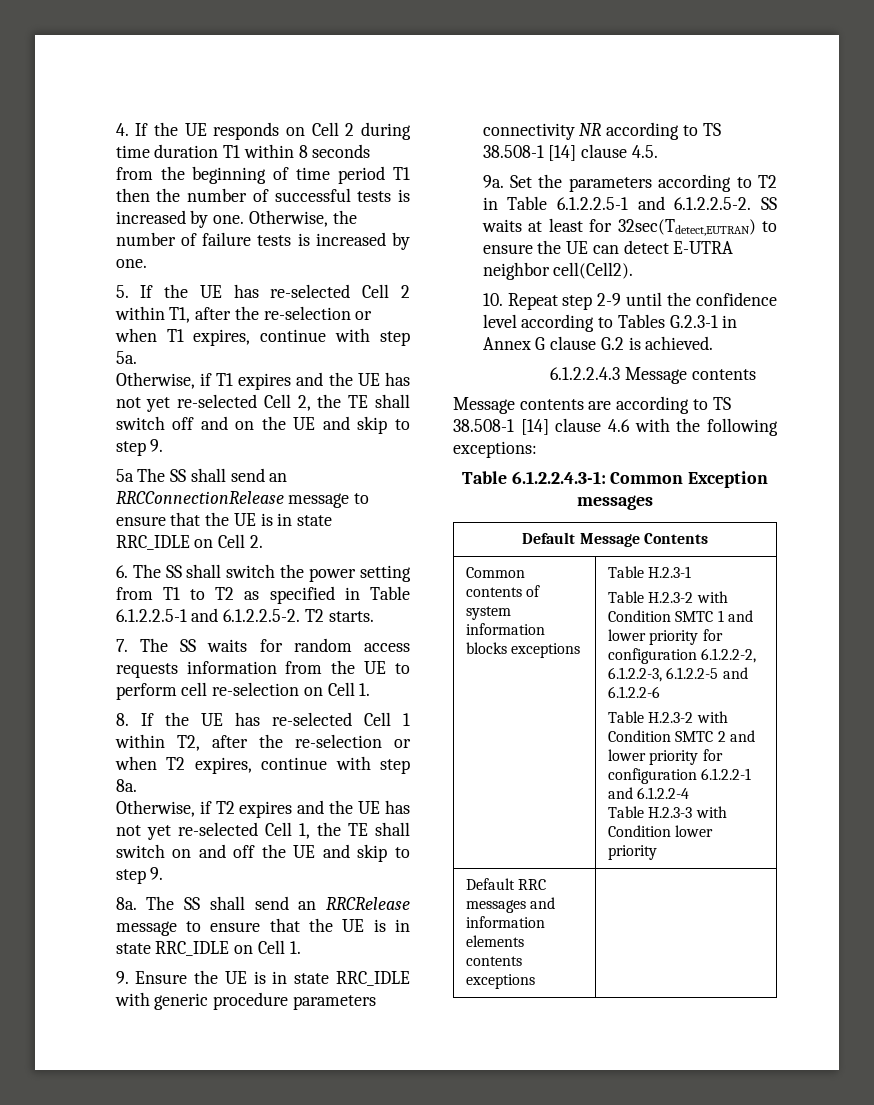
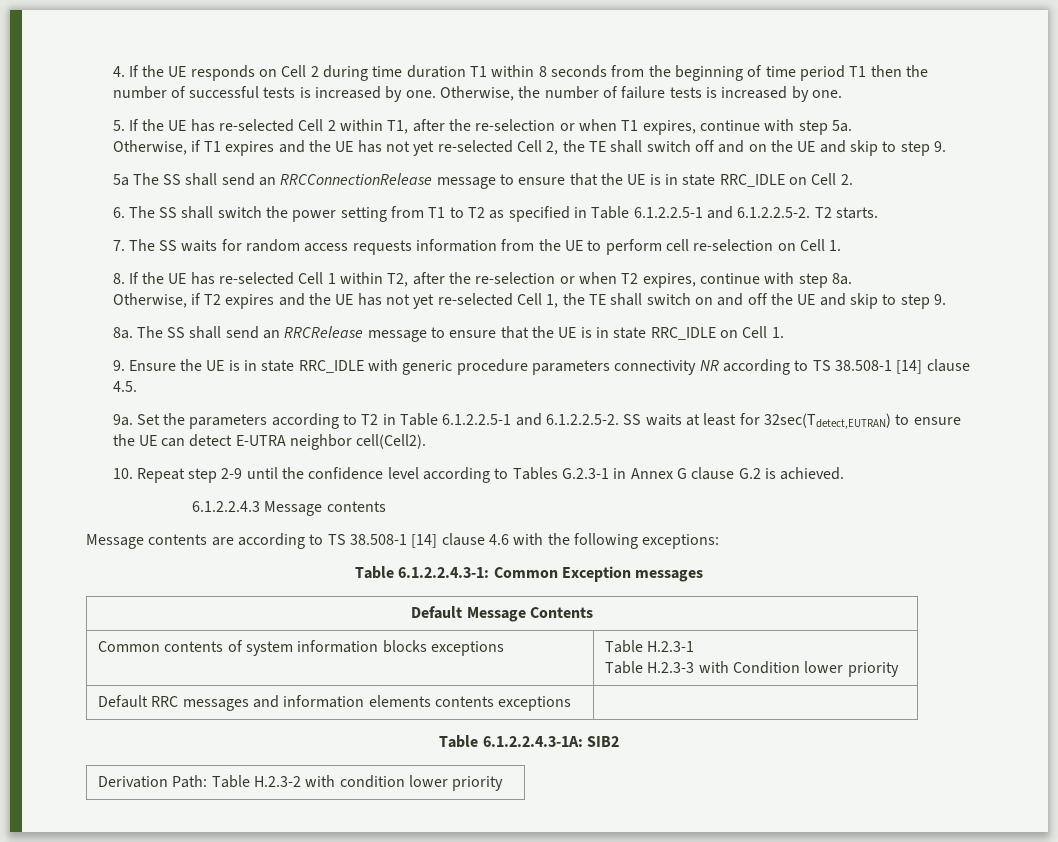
- Table H.2.3-2 with Condition SMTC 1 and lower priority for configuration 6.1.2.2-2, 6.1.2.2-3, 6.1.2.2-5 and 6.1.2.2-6
- Table H.2.3-2 with Condition SMTC 2 and lower priority for configuration 6.1.2.2-1 and 6.1.2.2-4
+ Table 6.1.2.2.4.3-1A: SIB2
+ Derivation Path: Table H.2.3-2 with condition lower priority

